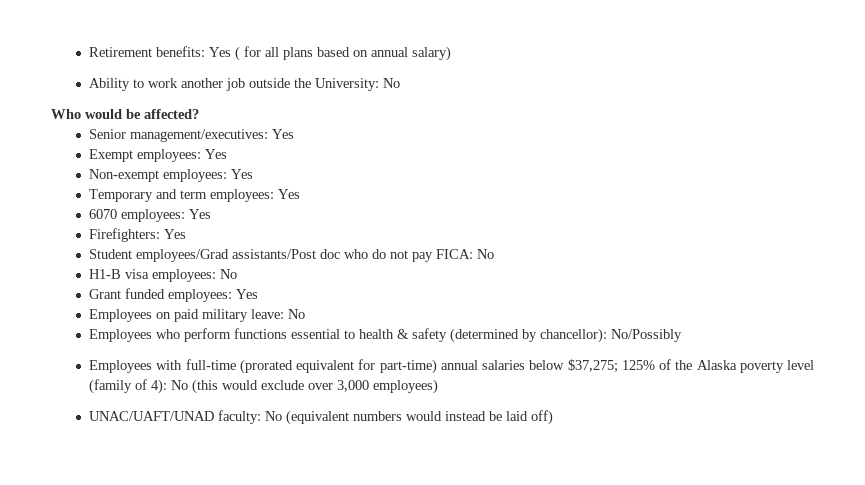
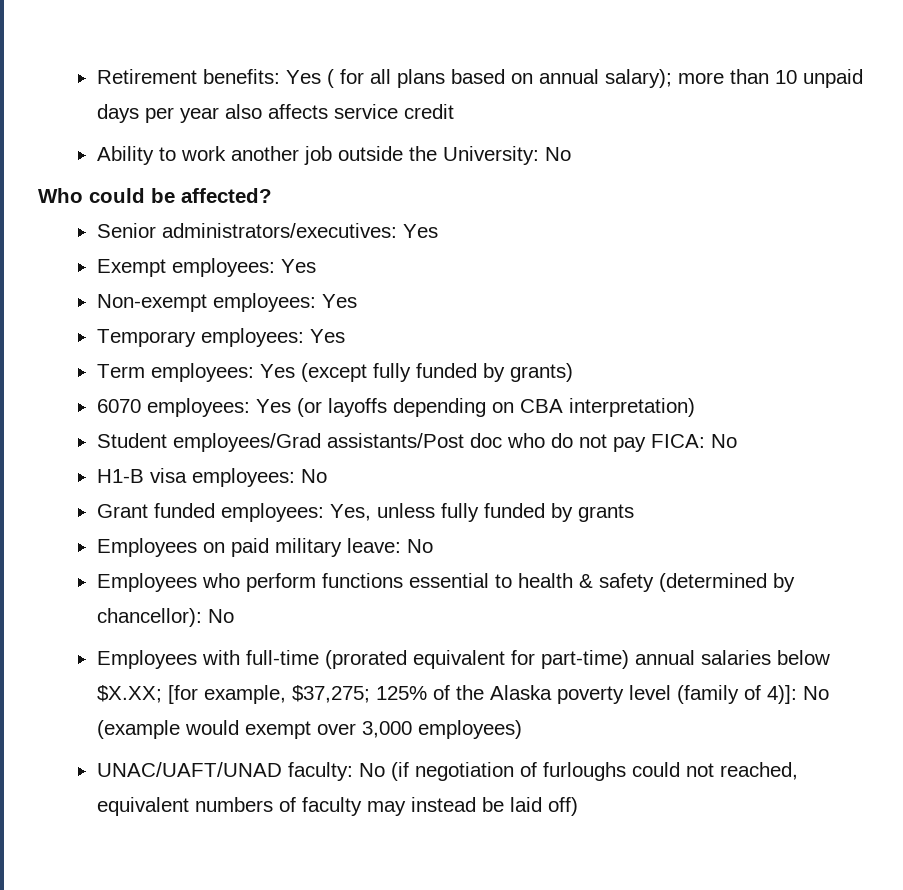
- Retirement benefits: Yes ( for all plans based on annual salary)
+ Retirement benefits: Yes ( for all plans based on annual salary); more than 10 unpaid days per year also affects service credit
- Who would be affected?
+ Who could be affected?
- Senior management/executives: Yes
+ Senior administrators/executives: Yes
- Temporary and term employees: Yes
- 6070 employees: Yes
- Firefighters: Yes
+ Temporary employees: Yes
+ Term employees: Yes (except fully funded by grants)
+ 6070 employees: Yes (or layoffs depending on CBA interpretation)
- Grant funded employees: Yes
+ Grant funded employees: Yes, unless fully funded by grants
- Employees who perform functions essential to health & safety (determined by chancellor): No/Possibly
+ Employees who perform functions essential to health & safety (determined by chancellor): No
- Employees with full-time (prorated equivalent for part-time) annual salaries below $37,275; 125% of the Alaska poverty level (family of 4): No (this would exclude over 3,000 employees)
+ Employees with full-time (prorated equivalent for part-time) annual salaries below $X.XX; [for example, $37,275; 125% of the Alaska poverty level (family of 4)]: No (example would exempt over 3,000 employees)
- UNAC/UAFT/UNAD faculty: No (equivalent numbers would instead be laid off)
+ UNAC/UAFT/UNAD faculty: No (if negotiation of furloughs could not reached, equivalent numbers of faculty may instead be laid off)

